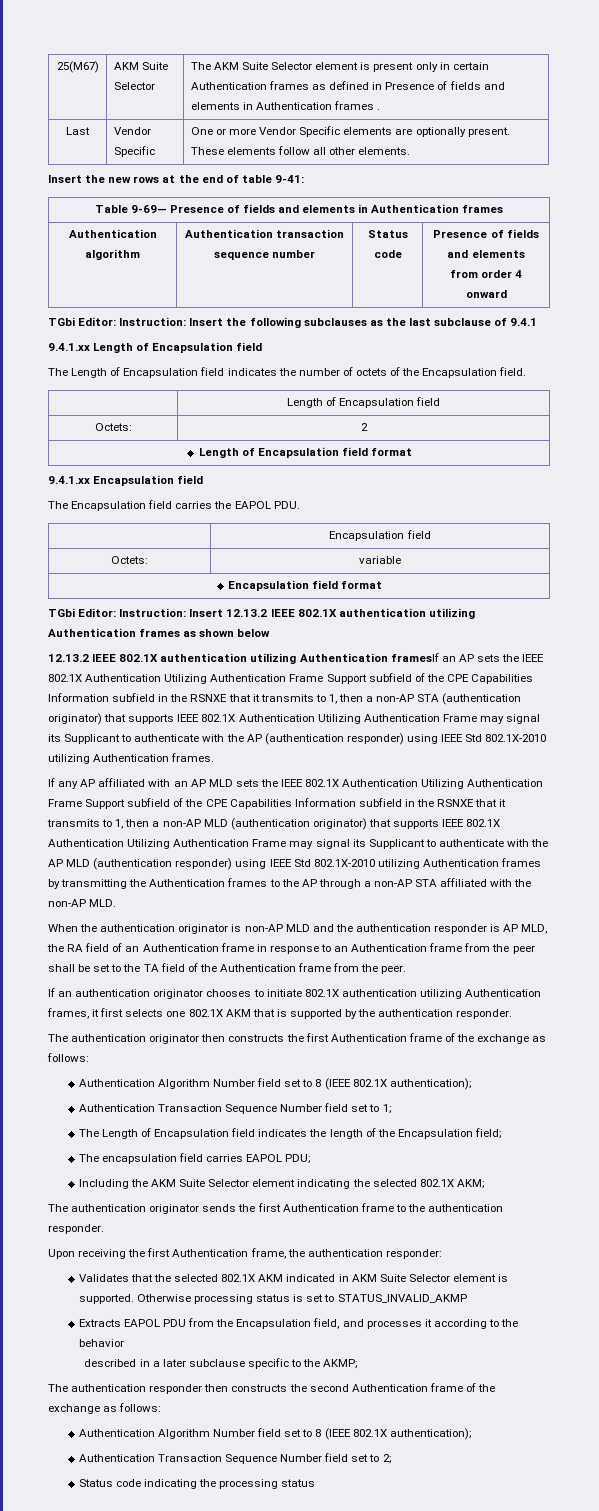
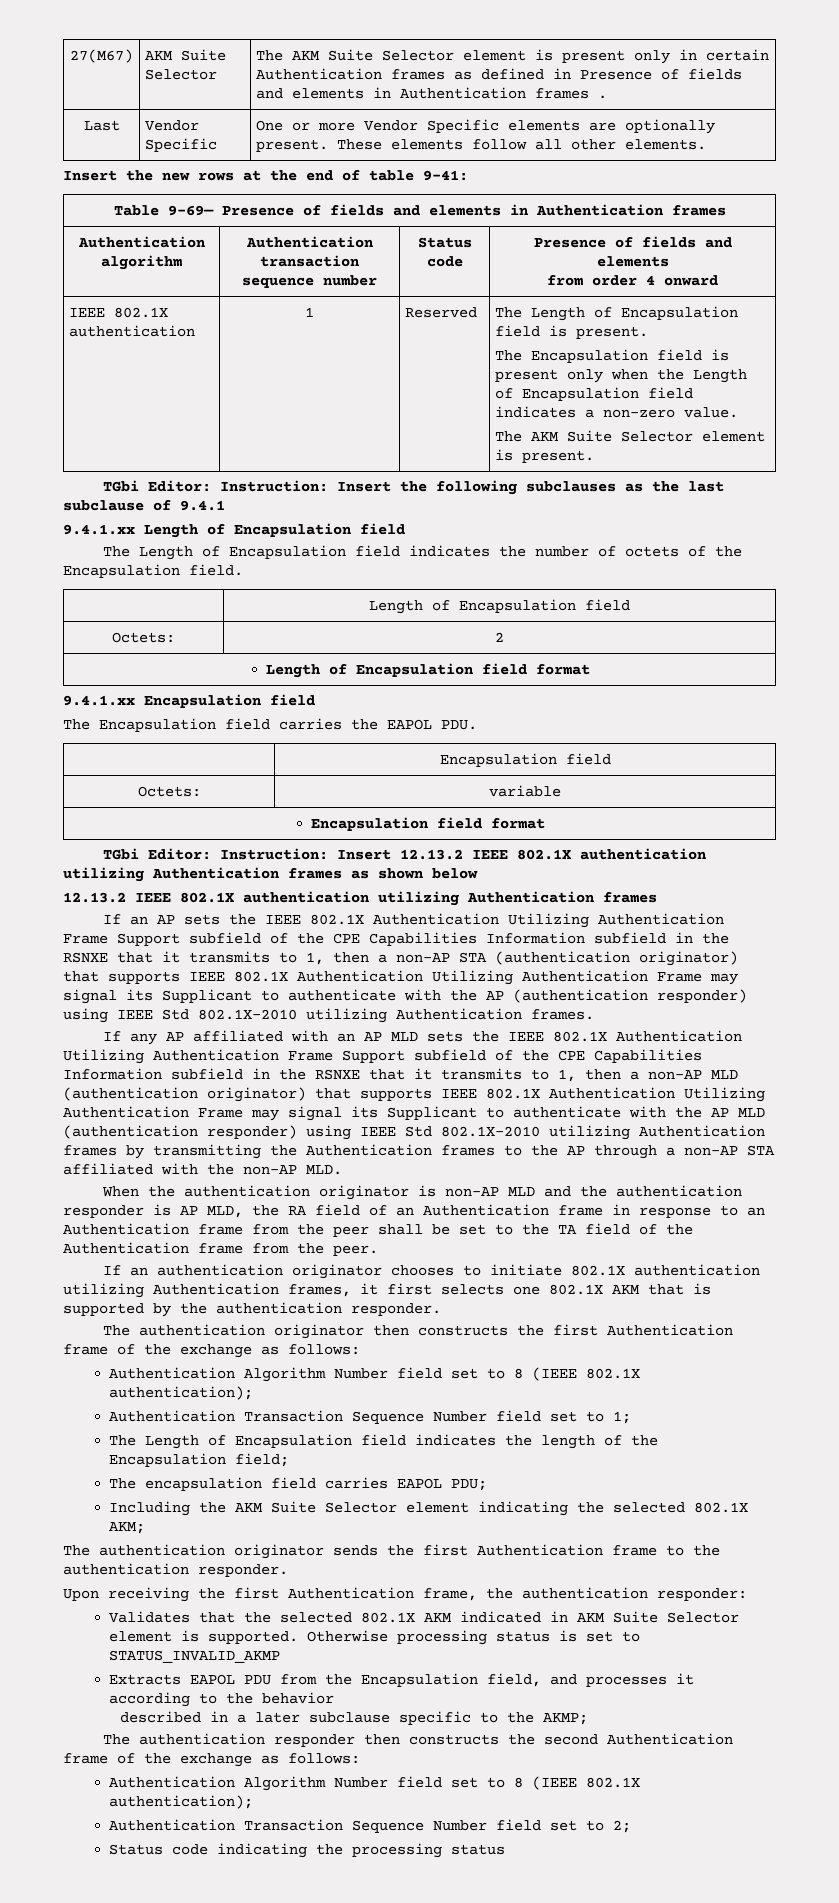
- 25(M67) | AKM Suite Selector | The AKM Suite Selector element is present only in certain Authentication frames as defined in Presence of fields and elements in Authentication frames .
+ 27(M67) | AKM Suite Selector | The AKM Suite Selector element is present only in certain Authentication frames as defined in Presence of fields and elements in Authentication frames .
+ IEEE 802.1X authentication | 1 | Reserved | The Length of Encapsulation field is present.
+ The Encapsulation field is present only when the Length of Encapsulation field indicates a non-zero value.
+ The AKM Suite Selector element is present.
  Insert 12.13.2 IEEE 802.1X authentication utilizing Authentication frames as shown below
- 12.13.2 IEEE 802.1X authentication utilizing Authentication framesIf an AP sets the IEEE 802.1X Authentication Utilizing Authentication Frame Support subfield of the CPE Capabilities Information subfield in the RSNXE that it transmits to 1, then a non-AP STA (authentication originator) that supports IEEE 802.1X Authentication Utilizing Authentication Frame may signal its Supplicant to authenticate with the AP (authentication responder) using IEEE Std 802.1X-2010 utilizing Authentication frames.
+ 12.13.2 IEEE 802.1X authentication utilizing Authentication frames
+ If an AP sets the IEEE 802.1X Authentication Utilizing Authentication Frame Support subfield of the CPE Capabilities Information subfield in the RSNXE that it transmits to 1, then a non-AP STA (authentication originator) that supports IEEE 802.1X Authentication Utilizing Authentication Frame may signal its Supplicant to authenticate with the AP (authentication responder) using IEEE Std 802.1X-2010 utilizing Authentication frames.

